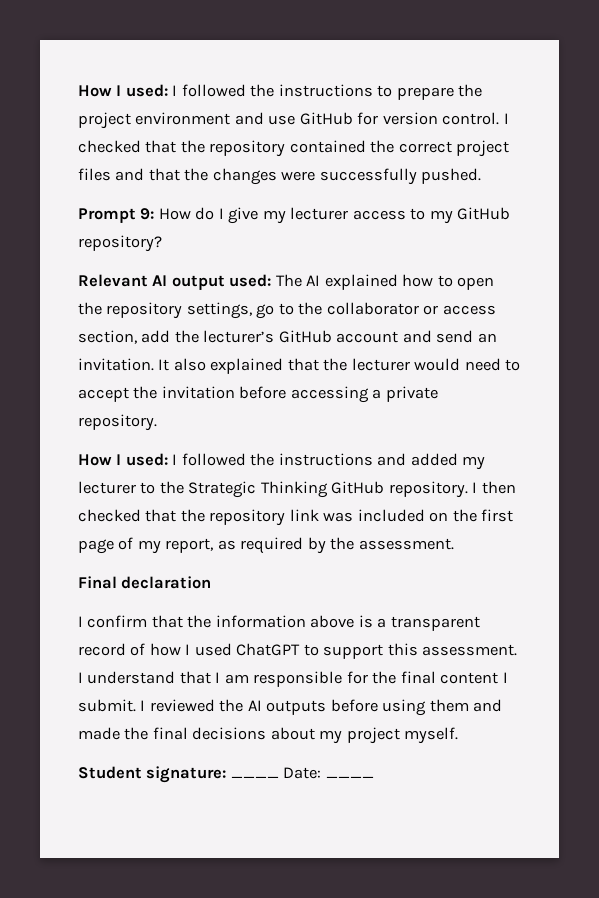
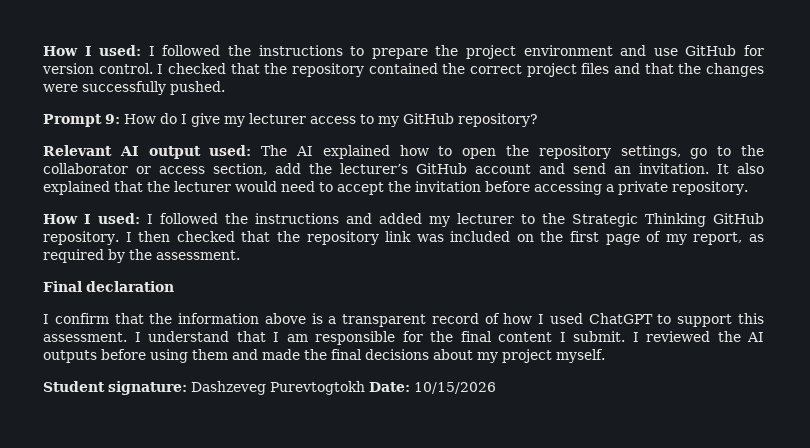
- Student signature: ____ Date: ____
+ Student signature: Dashzeveg Purevtogtokh Date: 10/15/2026

